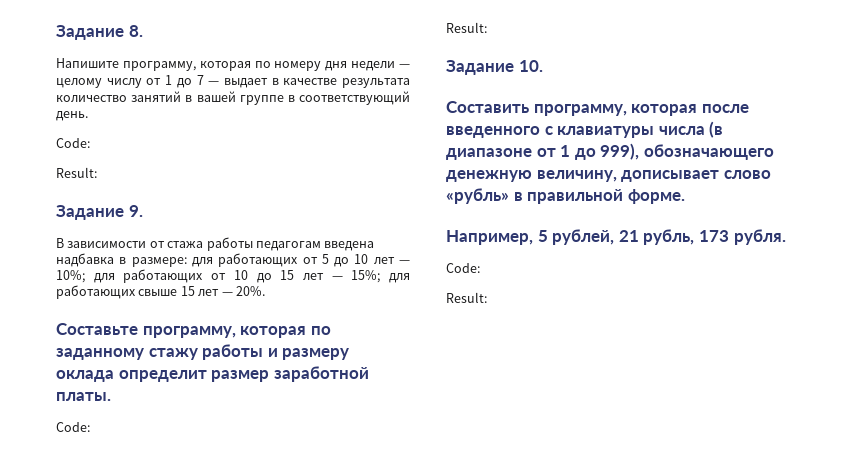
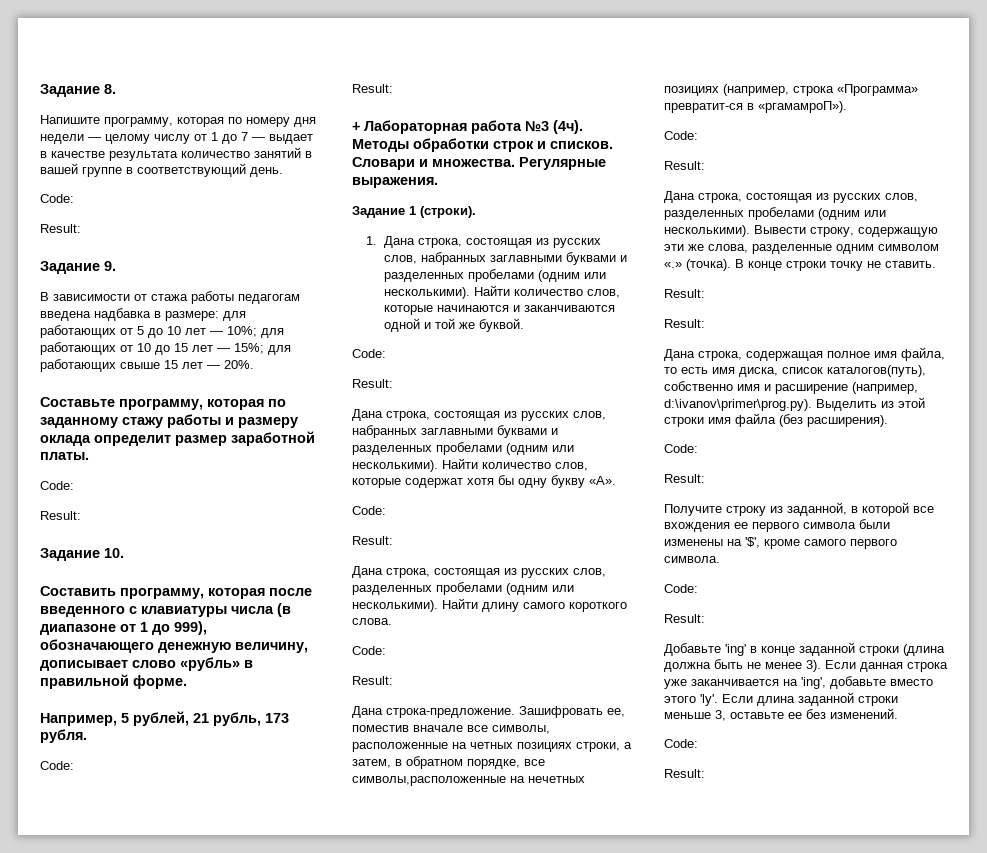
+ + Лабораторная работа №3 (4ч). Методы обработки строк и списков. Словари и множества. Регулярные выражения.
+ Задание 1 (строки).
+ 1. Дана строка, состоящая из русских слов, набранных заглавными буквами и разделенных пробелами (одним или несколькими). Найти количество слов, которые начинаются и заканчиваются одной и той же буквой.
+ Code:
+ Result:
+ Дана строка, состоящая из русских слов, набранных заглавными буквами и разделенных пробелами (одним или несколькими). Найти количество слов, которые содержат хотя бы одну букву «А».
+ Code:
+ Result:
+ Дана строка, состоящая из русских слов, разделенных пробелами (одним или несколькими). Найти длину самого короткого слова.
+ Code:
+ Result:
+ Дана строка-предложение. Зашифровать ее, поместив вначале все символы, расположенные на четных позициях строки, а затем, в обратном порядке, все символы,расположенные на нечетных позициях (например, строка «Программа» превратит-ся в «ргамамроП»).
+ Code:
+ Result:
+ Дана строка, состоящая из русских слов, разделенных пробелами (одним или несколькими). Вывести строку, содержащую эти же слова, разделенные одним символом «.» (точка). В конце строки точку не ставить.
+ Result:
+ Result:
+ Дана строка, содержащая полное имя файла, то есть имя диска, список каталогов(путь), собственно имя и расширение (например, d:\ivanov\primer\prog.py). Выделить из этой строки имя файла (без расширения).
+ Code:
+ Result:
+ Получите строку из заданной, в которой все вхождения ее первого символа были изменены на '$', кроме самого первого символа.
+ Code:
+ Result:
+ Добавьте 'ing' в конце заданной строки (длина должна быть не менее 3). Если данная строка уже заканчивается на 'ing', добавьте вместо этого 'ly'. Если длина заданной строки меньше 3, оставьте ее без изменений.
+ Code:
+ Result:

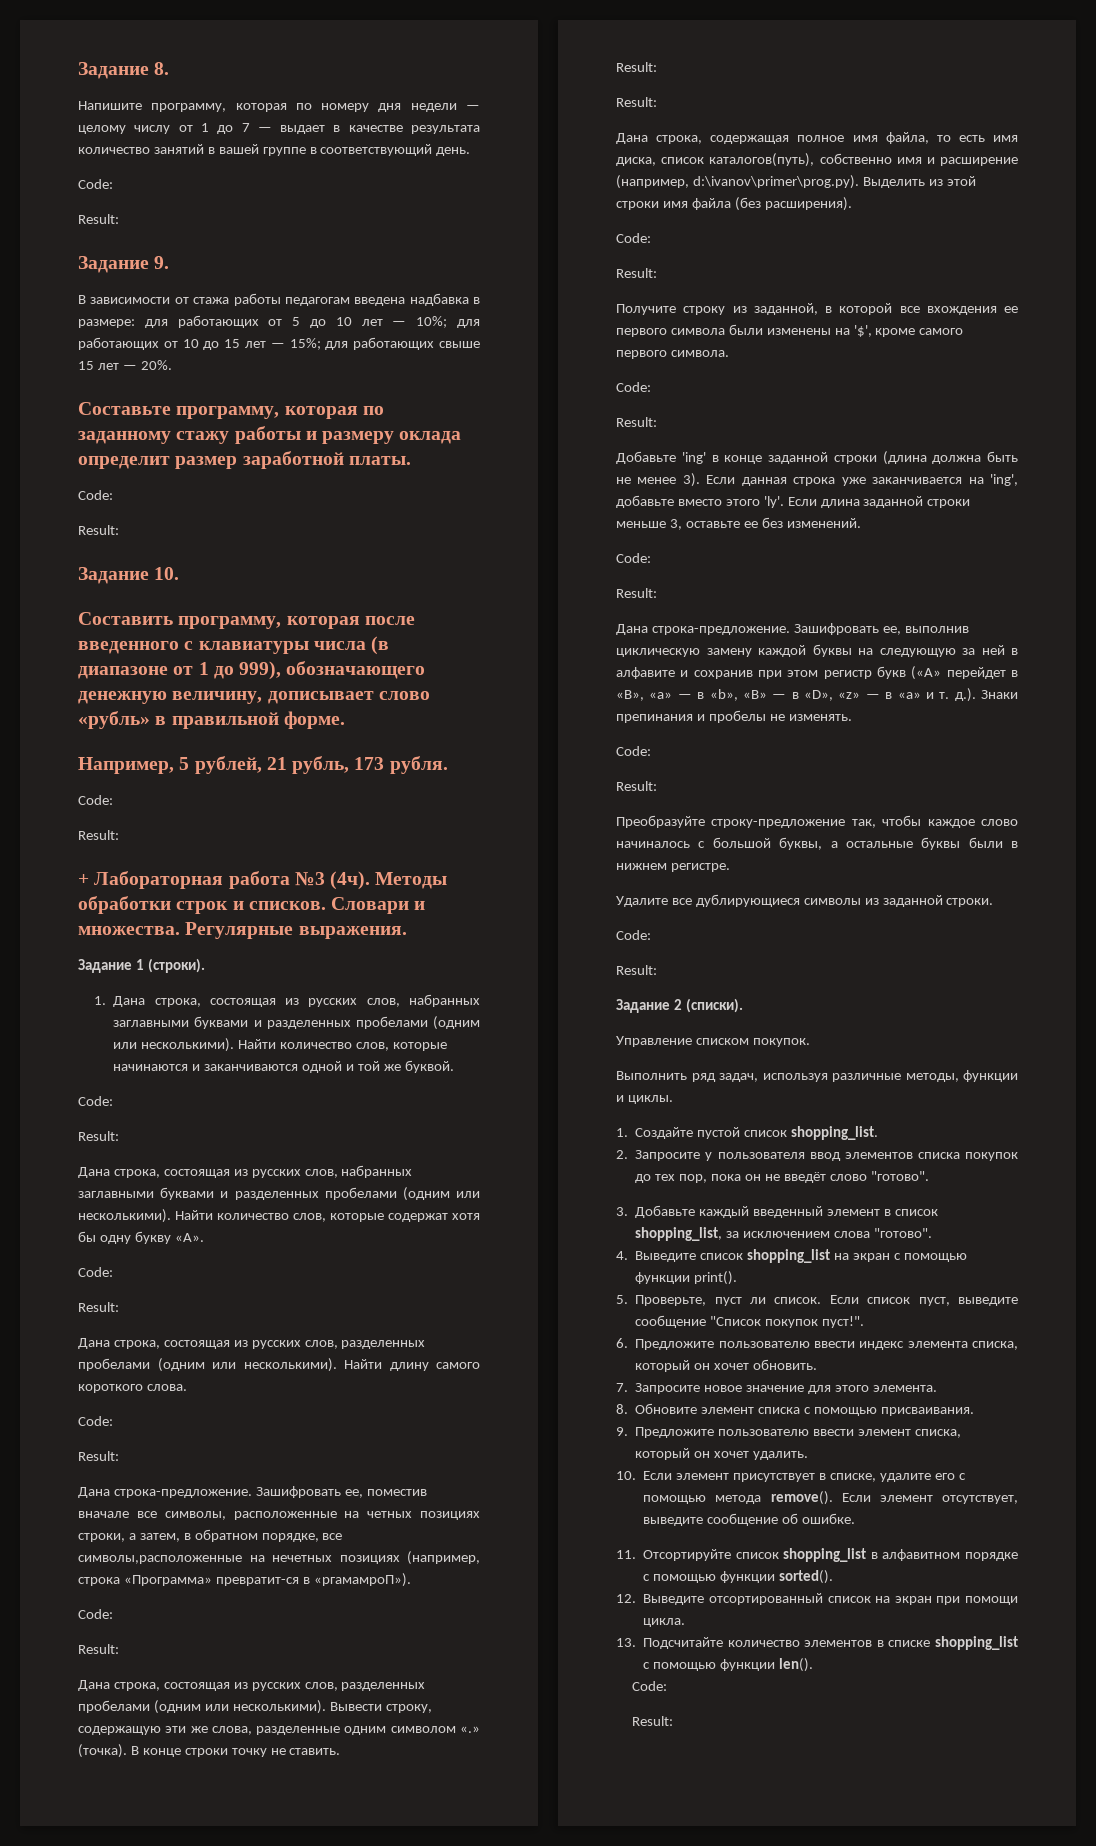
+ Дана строка-предложение. Зашифровать ее, выполнив циклическую замену каждой буквы на следующую за ней в алфавите и сохранив при этом регистр букв («A» перейдет в «B», «a» — в «b», «B» — в «D», «z» — в «a» и т. д.). Знаки препинания и пробелы не изменять.
+ Code:
+ Result:
+ Преобразуйте строку-предложение так, чтобы каждое слово начиналось с большой буквы, а остальные буквы были в нижнем регистре.
+ Удалите все дублирующиеся символы из заданной строки.
+ Code:
+ Result:
+ Задание 2 (списки).
+ Управление списком покупок.
+ Выполнить ряд задач, используя различные методы, функции и циклы.
+ 1. Создайте пустой список shopping_list.
+ 2. Запросите у пользователя ввод элементов списка покупок до тех пор, пока он не введёт слово "готово".
+ 3. Добавьте каждый введенный элемент в список shopping_list, за исключением слова "готово".
+ 4. Выведите список shopping_list на экран с помощью функции print().
+ 5. Проверьте, пуст ли список. Если список пуст, выведите сообщение "Список покупок пуст!".
+ 6. Предложите пользователю ввести индекс элемента списка, который он хочет обновить.
+ 7. Запросите новое значение для этого элемента.
+ 8. Обновите элемент списка с помощью присваивания.
+ 9. Предложите пользователю ввести элемент списка, который он хочет удалить.
+ 10. Если элемент присутствует в списке, удалите его с помощью метода remove(). Если элемент отсутствует, выведите сообщение об ошибке.
+ 11. Отсортируйте список shopping_list в алфавитном порядке с помощью функции sorted().
+ 12. Выведите отсортированный список на экран при помощи цикла.
+ 13. Подсчитайте количество элементов в списке shopping_list с помощью функции len().
+ Code:
+ Result:

